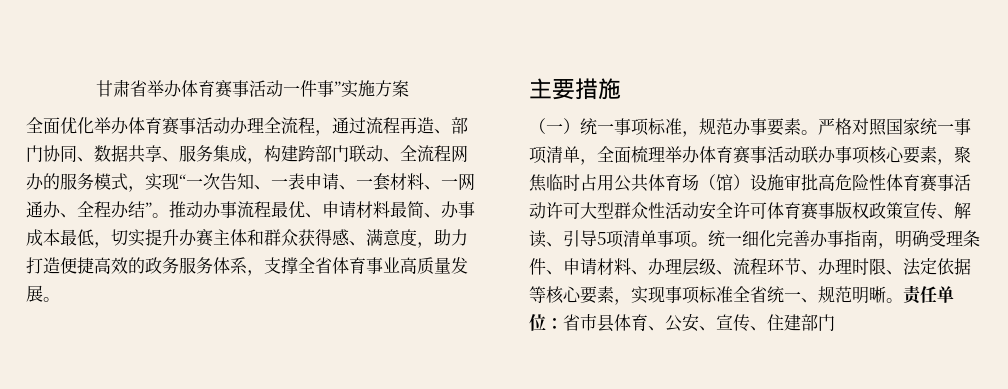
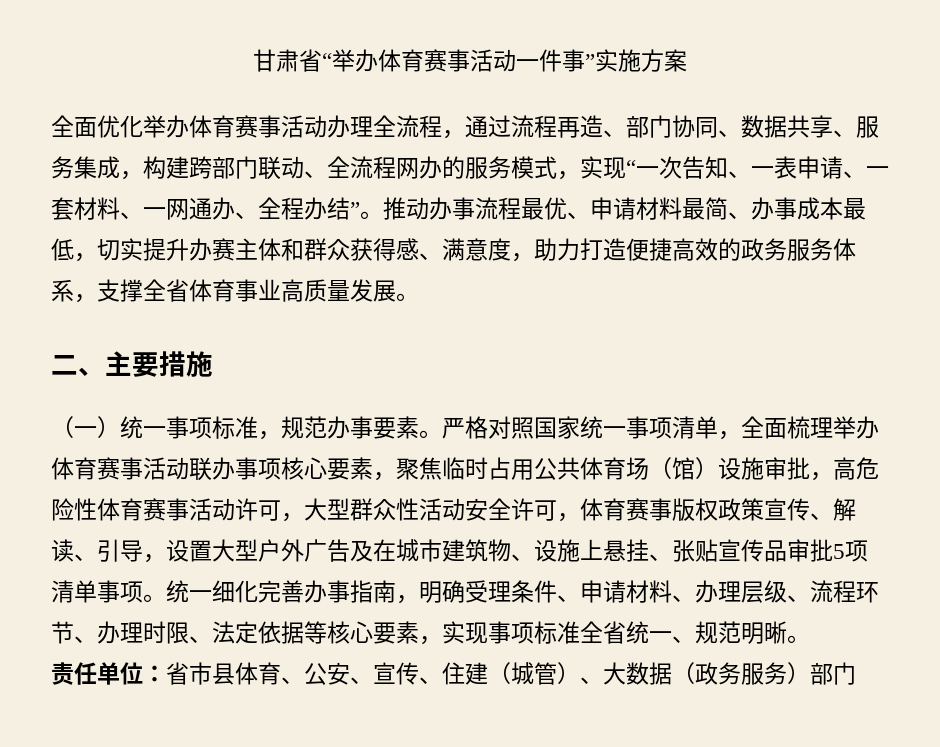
- 甘肃省举办体育赛事活动一件事”实施方案
+ 甘肃省“举办体育赛事活动一件事”实施方案
- 主要措施
+ 二、主要措施
- 严格对照国家统一事项清单，全面梳理举办体育赛事活动联办事项核心要素，聚焦临时占用公共体育场（馆）设施审批高危险性体育赛事活动许可大型群众性活动安全许可体育赛事版权政策宣传、解读、引导5项清单事项。
+ 严格对照国家统一事项清单，全面梳理举办体育赛事活动联办事项核心要素，聚焦临时占用公共体育场（馆）设施审批，高危险性体育赛事活动许可，大型群众性活动安全许可，体育赛事版权政策宣传、解读、引导，设置大型户外广告及在城市建筑物、设施上悬挂、张贴宣传品审批5项清单事项。
- 统一细化完善办事指南，明确受理条件、申请材料、办理层级、流程环节、办理时限、法定依据等核心要素，实现事项标准全省统一、规范明晰。责任单位：省市县体育、公安、宣传、住建部门
+ 统一细化完善办事指南，明确受理条件、申请材料、办理层级、流程环节、办理时限、法定依据等核心要素，实现事项标准全省统一、规范明晰。
+ 责任单位：省市县体育、公安、宣传、住建（城管）、大数据（政务服务）部门

